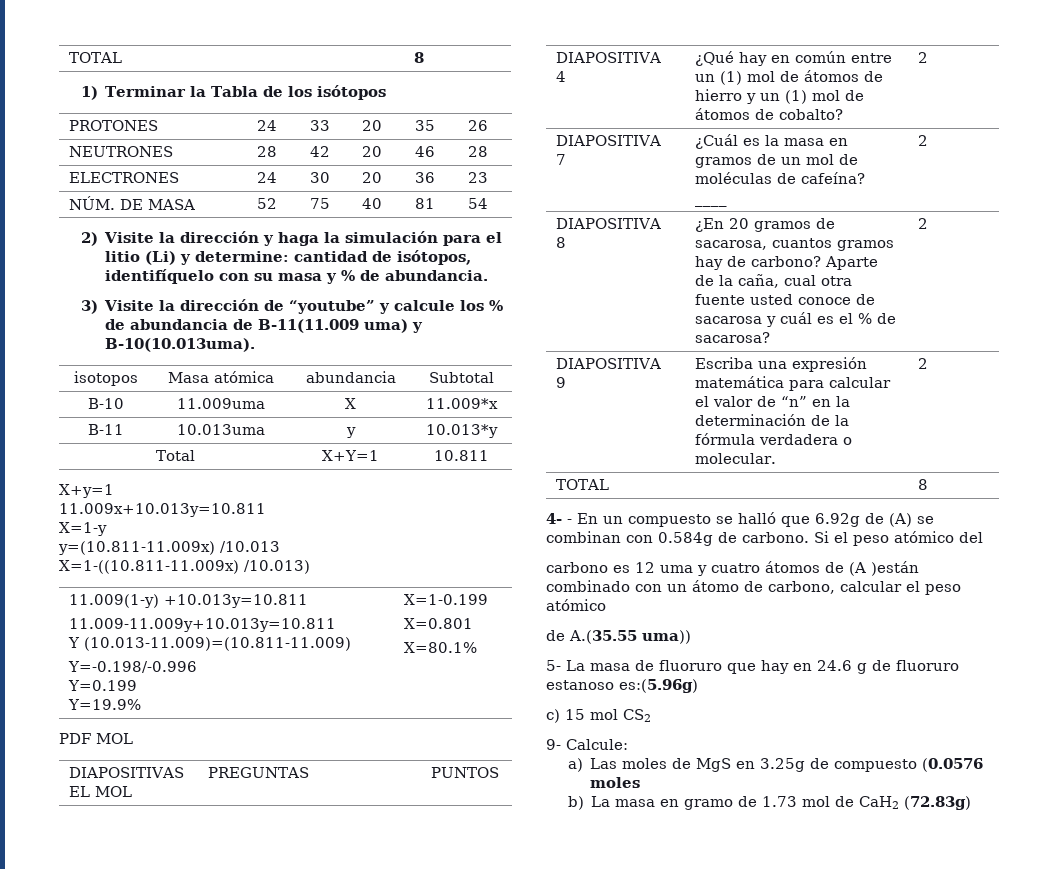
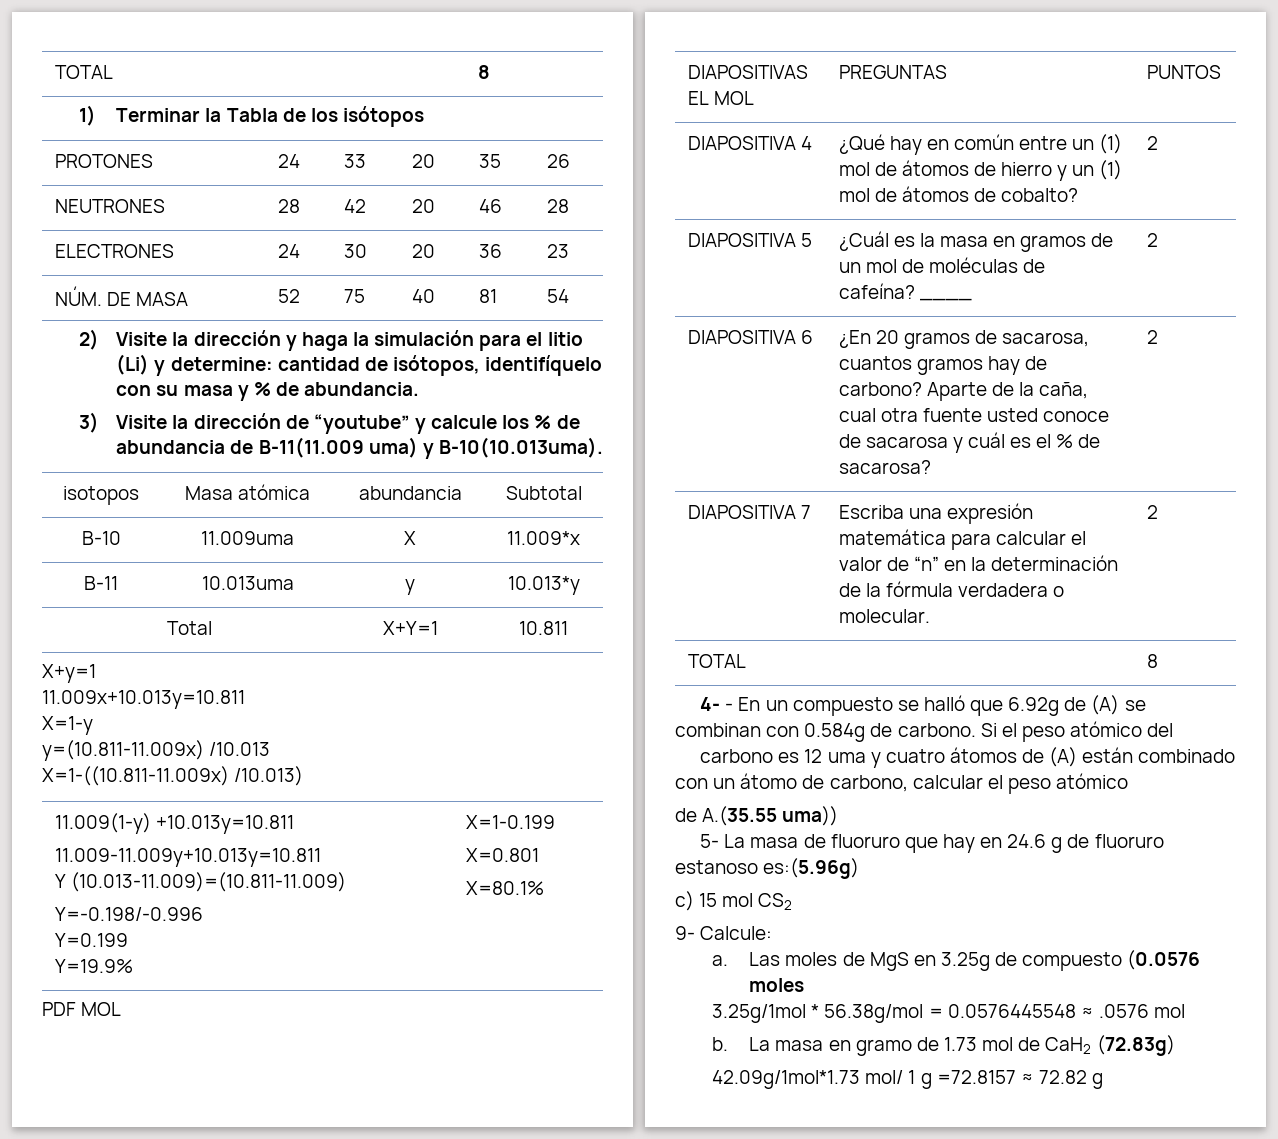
- DIAPOSITIVA 7 | ¿Cuál es la masa en gramos de un mol de moléculas de cafeína? ____ | 2
+ DIAPOSITIVA 5 | ¿Cuál es la masa en gramos de un mol de moléculas de cafeína? ____ | 2
- DIAPOSITIVA 8 | ¿En 20 gramos de sacarosa, cuantos gramos hay de carbono? Aparte de la caña, cual otra fuente usted conoce de sacarosa y cuál es el % de sacarosa? | 2
+ DIAPOSITIVA 6 | ¿En 20 gramos de sacarosa, cuantos gramos hay de carbono? Aparte de la caña, cual otra fuente usted conoce de sacarosa y cuál es el % de sacarosa? | 2
- DIAPOSITIVA 9 | Escriba una expresión matemática para calcular el valor de “n” en la determinación de la fórmula verdadera o molecular. | 2
+ DIAPOSITIVA 7 | Escriba una expresión matemática para calcular el valor de “n” en la determinación de la fórmula verdadera o molecular. | 2
- carbono es 12 uma y cuatro átomos de (A )están combinado con un átomo de carbono, calcular el peso atómico
+ carbono es 12 uma y cuatro átomos de (A) están combinado con un átomo de carbono, calcular el peso atómico
- a) Las moles de MgS en 3.25g de compuesto (0.0576 moles
+ a. Las moles de MgS en 3.25g de compuesto (0.0576 moles
- b) La masa en gramo de 1.73 mol de CaH2 (72.83g)
+ 3.25g/1mol * 56.38g/mol = 0.0576445548 ≈ .0576 mol
+ b. La masa en gramo de 1.73 mol de CaH2 (72.83g)
+ 42.09g/1mol*1.73 mol/ 1 g =72.8157 ≈ 72.82 g

